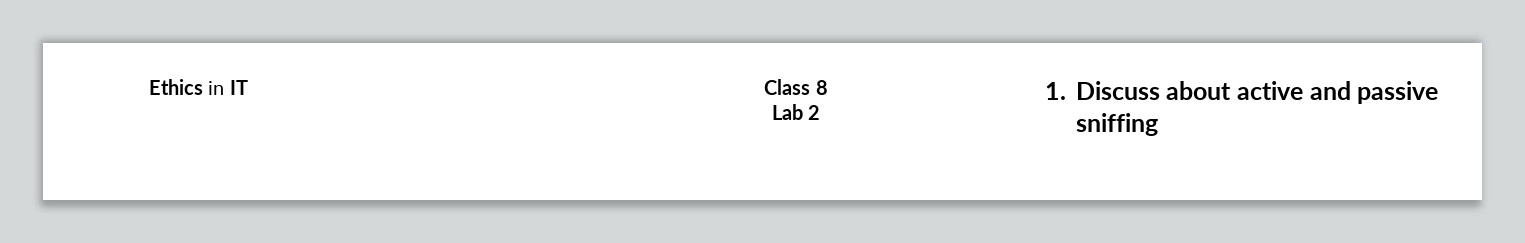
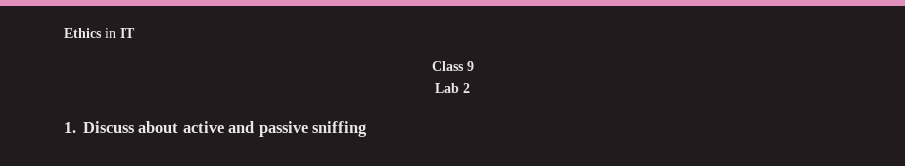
- Class 8
+ Class 9

